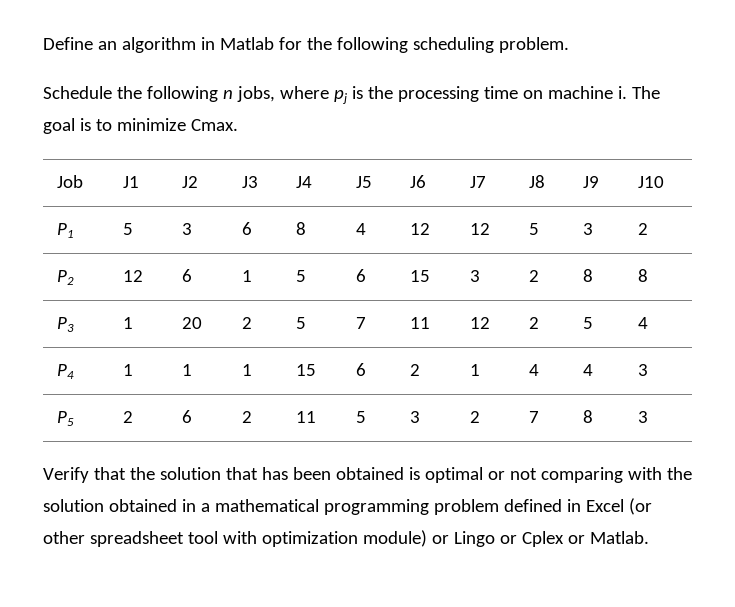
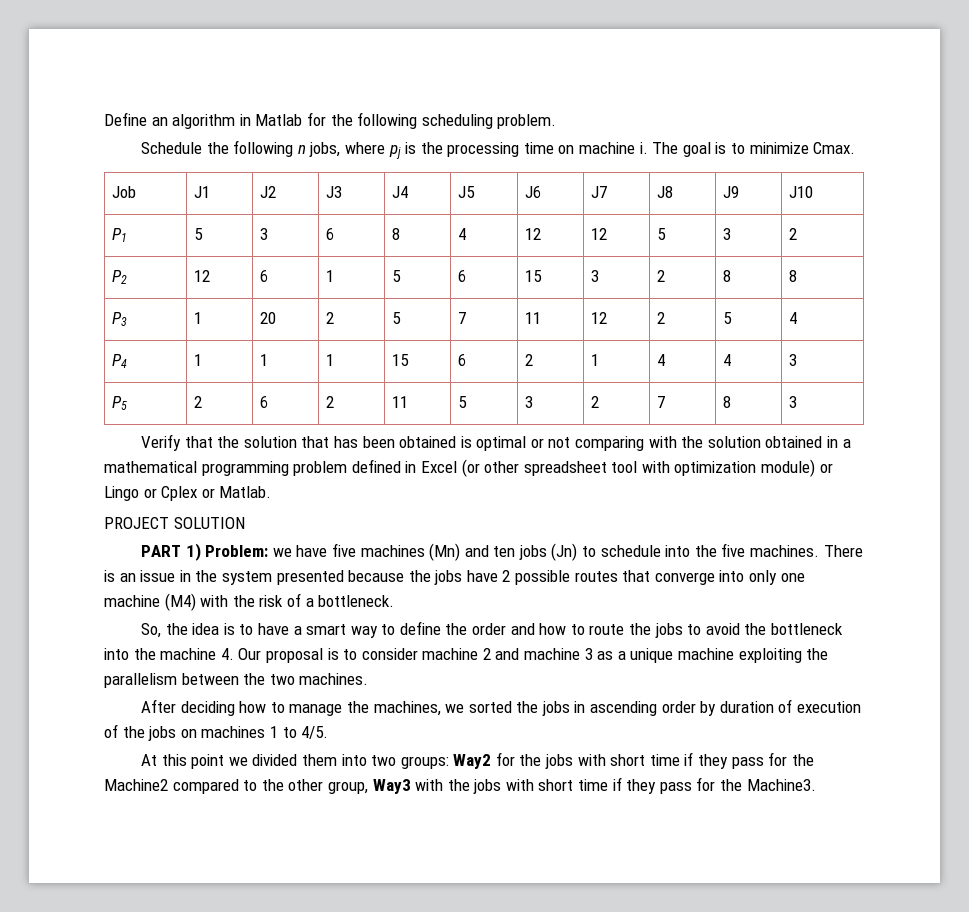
+ PROJECT SOLUTION
+ PART 1) Problem: we have five machines (Mn) and ten jobs (Jn) to schedule into the five machines. There is an issue in the system presented because the jobs have 2 possible routes that converge into only one machine (M4) with the risk of a bottleneck.
+ So, the idea is to have a smart way to define the order and how to route the jobs to avoid the bottleneck into the machine 4. Our proposal is to consider machine 2 and machine 3 as a unique machine exploiting the parallelism between the two machines.
+ After deciding how to manage the machines, we sorted the jobs in ascending order by duration of execution of the jobs on machines 1 to 4/5.
+ At this point we divided them into two groups: Way2 for the jobs with short time if they pass for the Machine2 compared to the other group, Way3 with the jobs with short time if they pass for the Machine3.

